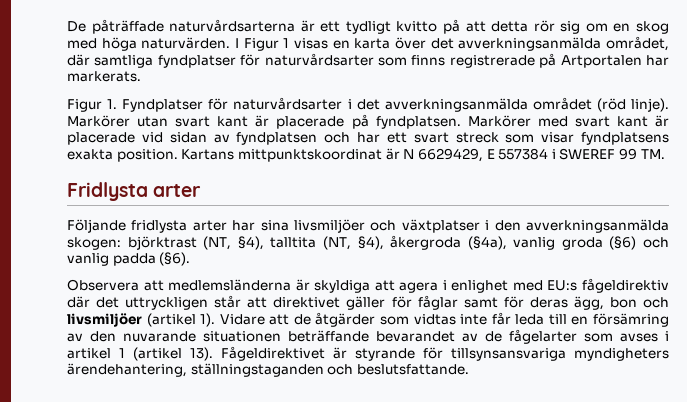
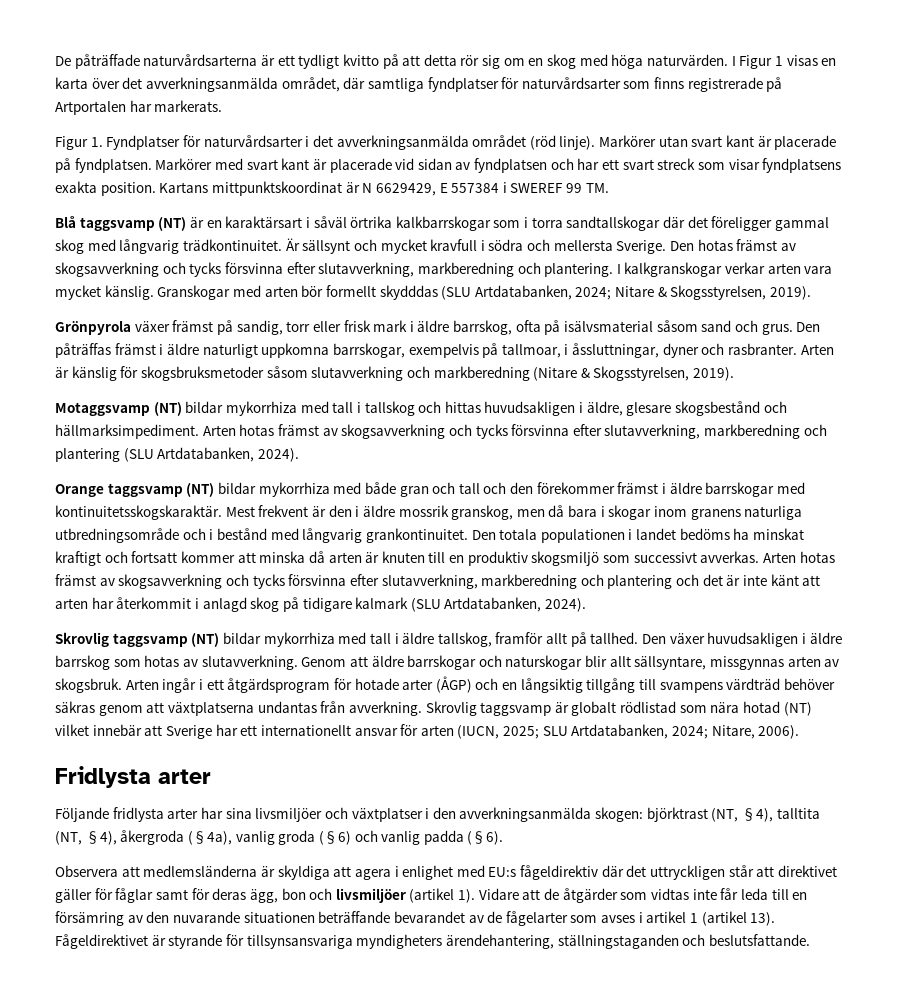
+ Blå taggsvamp (NT) är en karaktärsart i såväl örtrika kalkbarrskogar som i torra sandtallskogar där det föreligger gammal skog med långvarig trädkontinuitet. Är sällsynt och mycket kravfull i södra och mellersta Sverige. Den hotas främst av skogsavverkning och tycks försvinna efter slutavverkning, markberedning och plantering. I kalkgranskogar verkar arten vara mycket känslig. Granskogar med arten bör formellt skydddas (SLU Artdatabanken, 2024; Nitare & Skogsstyrelsen, 2019).
+ Grönpyrola växer främst på sandig, torr eller frisk mark i äldre barrskog, ofta på isälvsmaterial såsom sand och grus. Den påträffas främst i äldre naturligt uppkomna barrskogar, exempelvis på tallmoar, i åssluttningar, dyner och rasbranter. Arten är känslig för skogsbruksmetoder såsom slutavverkning och markberedning (Nitare & Skogsstyrelsen, 2019).
+ Motaggsvamp (NT) bildar mykorrhiza med tall i tallskog och hittas huvudsakligen i äldre, glesare skogsbestånd och hällmarksimpediment. Arten hotas främst av skogsavverkning och tycks försvinna efter slutavverkning, markberedning och plantering (SLU Artdatabanken, 2024).
+ Orange taggsvamp (NT) bildar mykorrhiza med både gran och tall och den förekommer främst i äldre barrskogar med kontinuitetsskogskaraktär. Mest frekvent är den i äldre mossrik granskog, men då bara i skogar inom granens naturliga utbredningsområde och i bestånd med långvarig grankontinuitet. Den totala populationen i landet bedöms ha minskat kraftigt och fortsatt kommer att minska då arten är knuten till en produktiv skogsmiljö som successivt avverkas. Arten hotas främst av skogsavverkning och tycks försvinna efter slutavverkning, markberedning och plantering och det är inte känt att arten har återkommit i anlagd skog på tidigare kalmark (SLU Artdatabanken, 2024).
+ Skrovlig taggsvamp (NT) bildar mykorrhiza med tall i äldre tallskog, framför allt på tallhed. Den växer huvudsakligen i äldre barrskog som hotas av slutavverkning. Genom att äldre barrskogar och naturskogar blir allt sällsyntare, missgynnas arten av skogsbruk. Arten ingår i ett åtgärdsprogram för hotade arter (ÅGP) och en långsiktig tillgång till svampens värdträd behöver säkras genom att växtplatserna undantas från avverkning. Skrovlig taggsvamp är globalt rödlistad som nära hotad (NT) vilket innebär att Sverige har ett internationellt ansvar för arten (IUCN, 2025; SLU Artdatabanken, 2024; Nitare, 2006).

